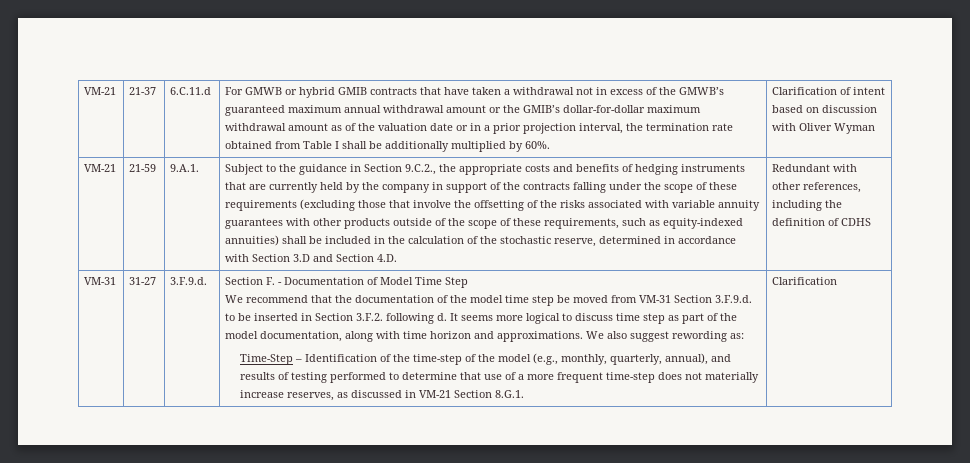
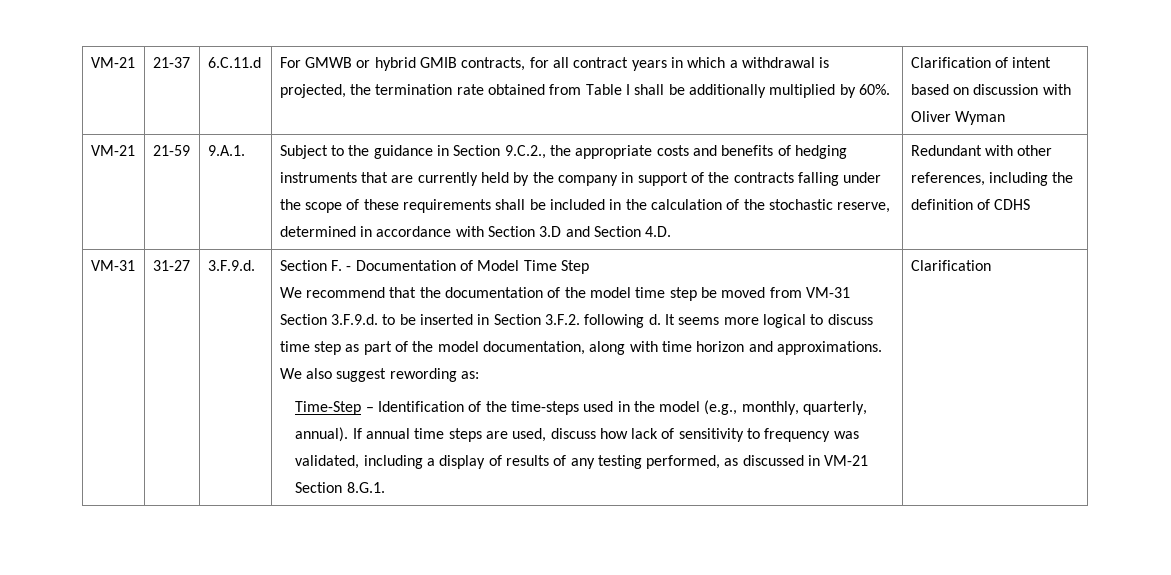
- For GMWB or hybrid GMIB contracts that have taken a withdrawal not in excess of the GMWB’s guaranteed maximum annual withdrawal amount or the GMIB’s dollar-for-dollar maximum withdrawal amount as of the valuation date or in a prior projection interval, the termination rate obtained from Table I shall be additionally multiplied by 60%.
+ For GMWB or hybrid GMIB contracts, for all contract years in which a withdrawal is projected, the termination rate obtained from Table I shall be additionally multiplied by 60%.
- Subject to the guidance in Section 9.C.2., the appropriate costs and benefits of hedging instruments that are currently held by the company in support of the contracts falling under the scope of these requirements (excluding those that involve the offsetting of the risks associated with variable annuity guarantees with other products outside of the scope of these requirements, such as equity-indexed annuities) shall be included in the calculation of the stochastic reserve, determined in accordance with Section 3.D and Section 4.D.
+ Subject to the guidance in Section 9.C.2., the appropriate costs and benefits of hedging instruments that are currently held by the company in support of the contracts falling under the scope of these requirements shall be included in the calculation of the stochastic reserve, determined in accordance with Section 3.D and Section 4.D.
- Time-Step – Identification of the time-step of the model (e.g., monthly, quarterly, annual), and results of testing performed to determine that use of a more frequent time-step does not materially increase reserves, as discussed in VM-21 Section 8.G.1.
+ Time-Step – Identification of the time-steps used in the model (e.g., monthly, quarterly, annual). If annual time steps are used, discuss how lack of sensitivity to frequency was validated, including a display of results of any testing performed, as discussed in VM-21 Section 8.G.1.

